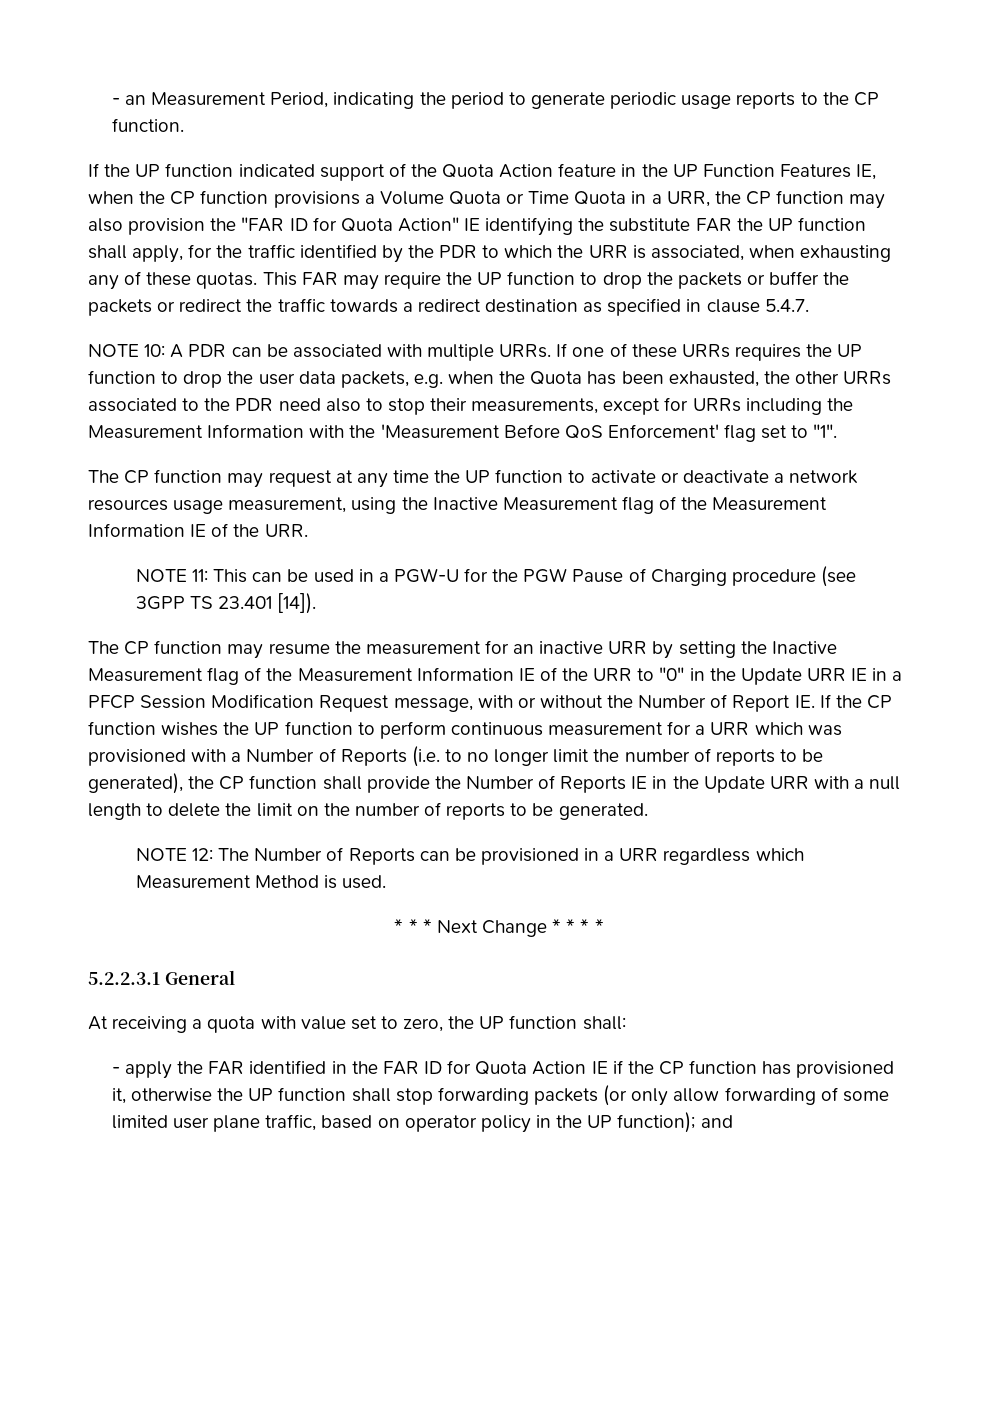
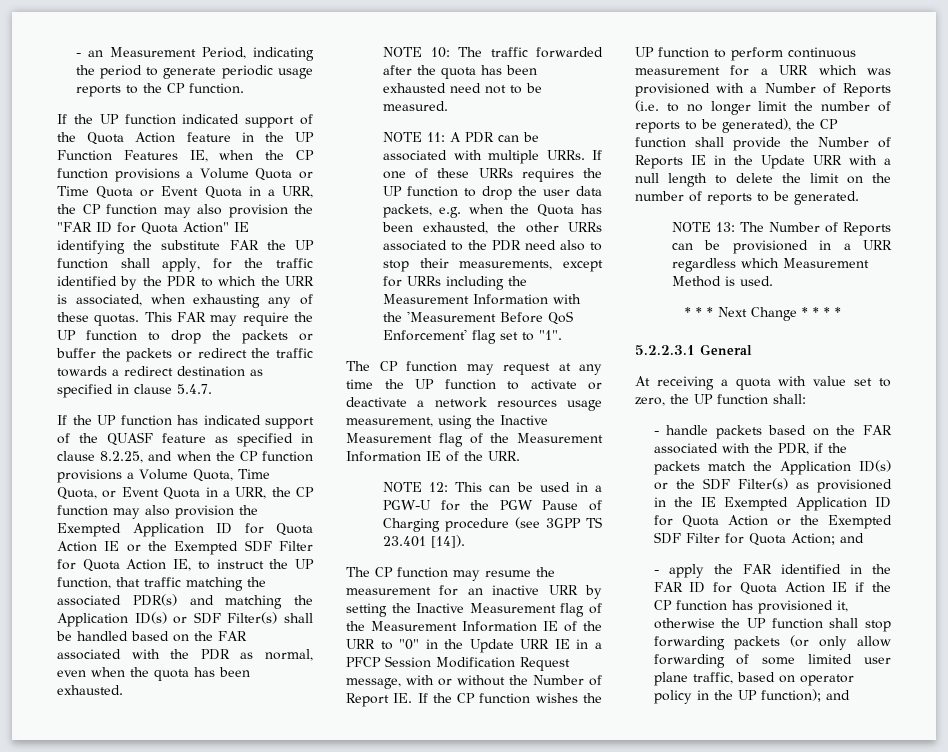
- If the UP function indicated support of the Quota Action feature in the UP Function Features IE, when the CP function provisions a Volume Quota or Time Quota in a URR, the CP function may also provision the "FAR ID for Quota Action" IE identifying the substitute FAR the UP function shall apply, for the traffic identified by the PDR to which the URR is associated, when exhausting any of these quotas.
+ If the UP function indicated support of the Quota Action feature in the UP Function Features IE, when the CP function provisions a Volume Quota or Time Quota or Event Quota in a URR, the CP function may also provision the "FAR ID for Quota Action" IE identifying the substitute FAR the UP function shall apply, for the traffic identified by the PDR to which the URR is associated, when exhausting any of these quotas.
- NOTE 10: A PDR can be associated with multiple URRs.
+ If the UP function has indicated support of the QUASF feature as specified in clause 8.2.25, and when the CP function provisions a Volume Quota, Time Quota, or Event Quota in a URR, the CP function may also provision the Exempted Application ID for Quota Action IE or the Exempted SDF Filter for Quota Action IE, to instruct the UP function, that traffic matching the associated PDR(s) and matching the Application ID(s) or SDF Filter(s) shall be handled based on the FAR associated with the PDR as normal, even when the quota has been exhausted.
+ NOTE 10: The traffic forwarded after the quota has been exhausted need not to be measured.
+ NOTE 11: A PDR can be associated with multiple URRs.
- NOTE 11: This can be used in a PGW-U for the PGW Pause of Charging procedure (see 3GPP TS 23.401 [14]).
+ NOTE 12: This can be used in a PGW-U for the PGW Pause of Charging procedure (see 3GPP TS 23.401 [14]).
- NOTE 12: The Number of Reports can be provisioned in a URR regardless which Measurement Method is used.
+ NOTE 13: The Number of Reports can be provisioned in a URR regardless which Measurement Method is used.
+ - handle packets based on the FAR associated with the PDR, if the packets match the Application ID(s) or the SDF Filter(s) as provisioned in the IE Exempted Application ID for Quota Action or the Exempted SDF Filter for Quota Action; and

